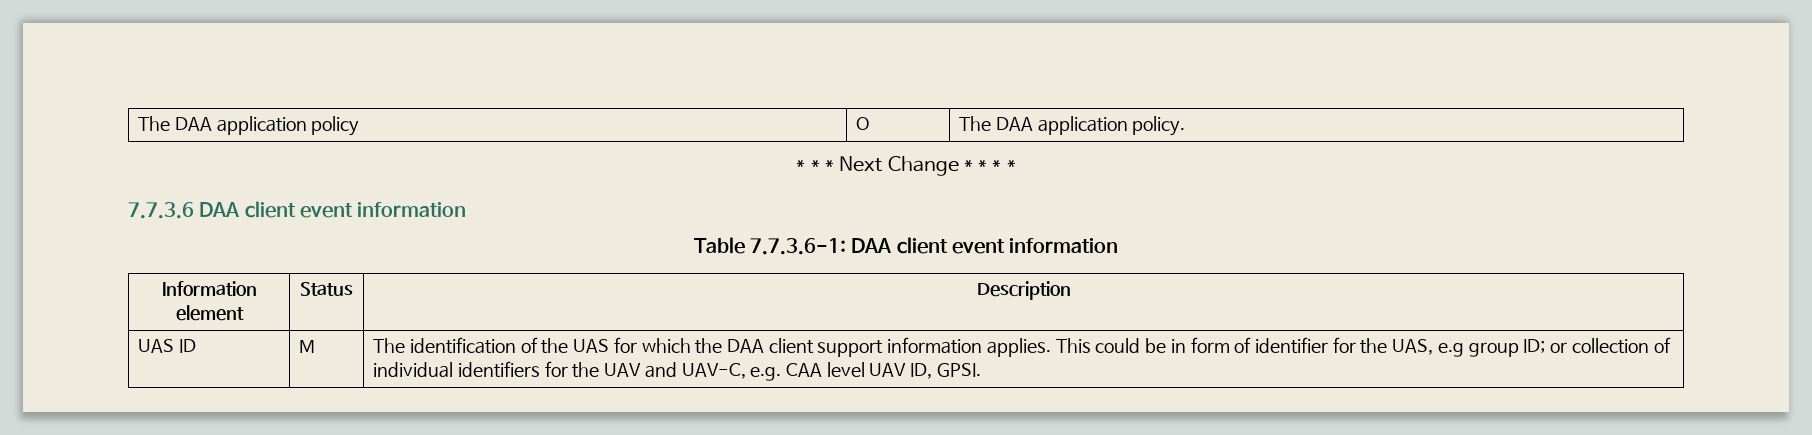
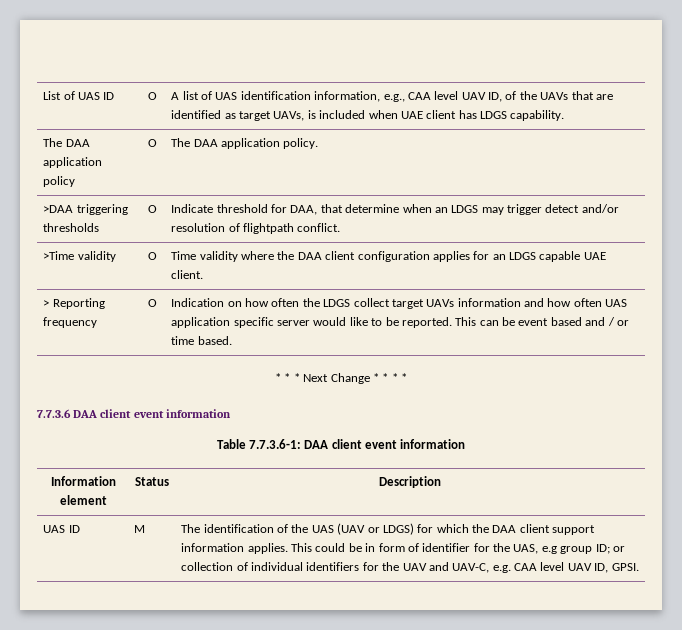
+ List of UAS ID | O | A list of UAS identification information, e.g., CAA level UAV ID, of the UAVs that are identified as target UAVs, is included when UAE client has LDGS capability.
+ >DAA triggering thresholds | O | Indicate threshold for DAA, that determine when an LDGS may trigger detect and/or resolution of flightpath conflict.
+ >Time validity | O | Time validity where the DAA client configuration applies for an LDGS capable UAE client.
+ > Reporting frequency | O | Indication on how often the LDGS collect target UAVs information and how often UAS application specific server would like to be reported. This can be event based and / or time based.
- The identification of the UAS for which the DAA client support information applies.
+ The identification of the UAS (UAV or LDGS) for which the DAA client support information applies.

